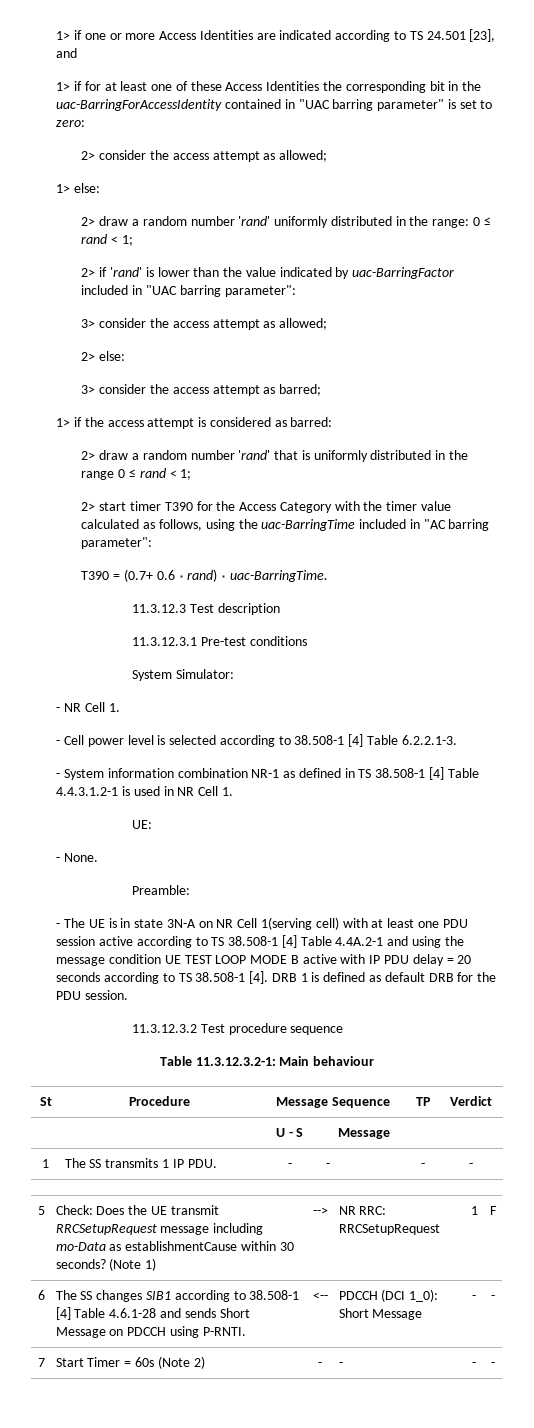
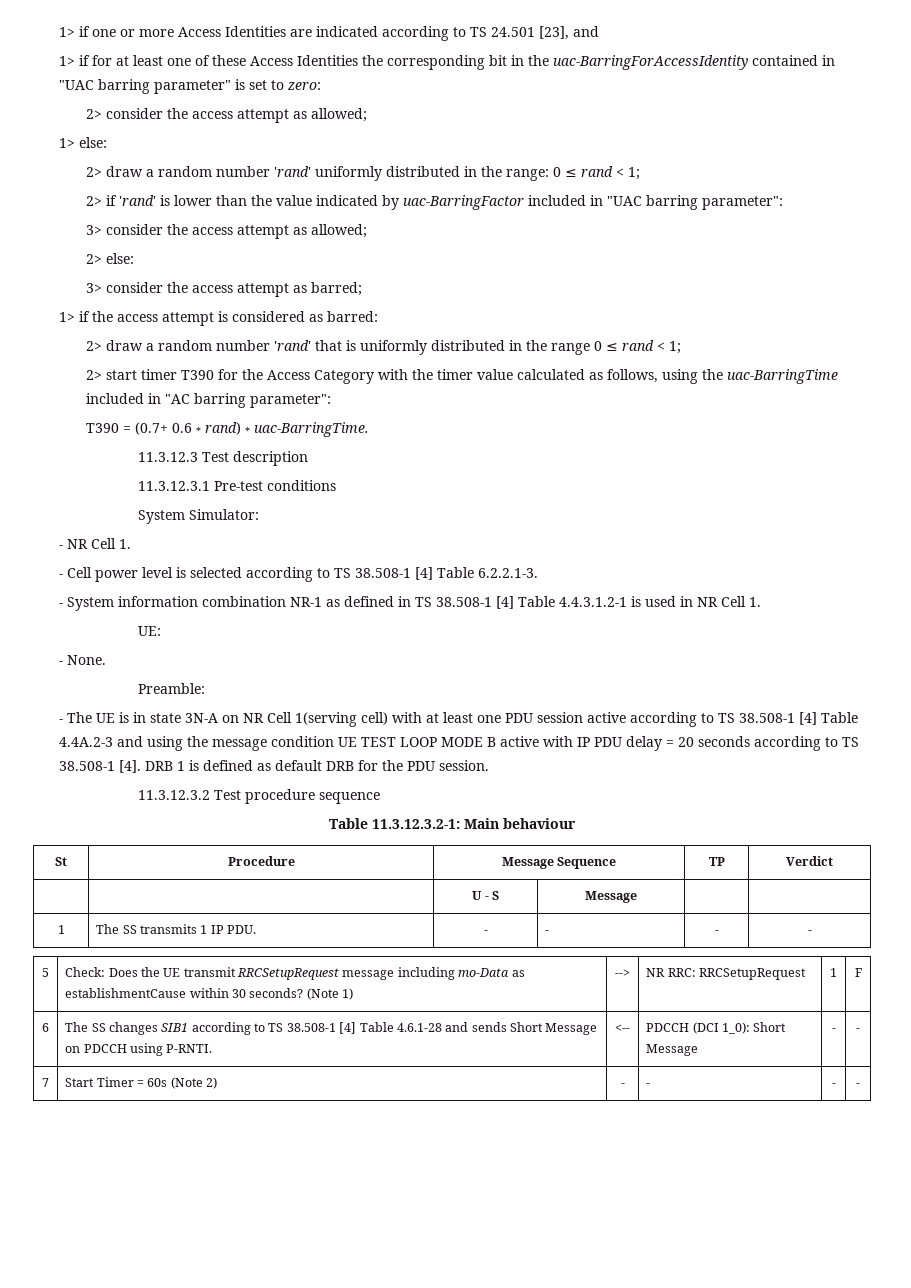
- - Cell power level is selected according to 38.508-1 [4] Table 6.2.2.1-3.
+ - Cell power level is selected according to TS 38.508-1 [4] Table 6.2.2.1-3.
- - The UE is in state 3N-A on NR Cell 1(serving cell) with at least one PDU session active according to TS 38.508-1 [4] Table 4.4A.2-1 and using the message condition UE TEST LOOP MODE B active with IP PDU delay = 20 seconds according to TS 38.508-1 [4].
+ - The UE is in state 3N-A on NR Cell 1(serving cell) with at least one PDU session active according to TS 38.508-1 [4] Table 4.4A.2-3 and using the message condition UE TEST LOOP MODE B active with IP PDU delay = 20 seconds according to TS 38.508-1 [4].
- 6 | The SS changes SIB1 according to 38.508-1 [4] Table 4.6.1-28 and sends Short Message on PDCCH using P-RNTI. | <-- | PDCCH (DCI 1_0): Short Message | - | -
+ 6 | The SS changes SIB1 according to TS 38.508-1 [4] Table 4.6.1-28 and sends Short Message on PDCCH using P-RNTI. | <-- | PDCCH (DCI 1_0): Short Message | - | -

